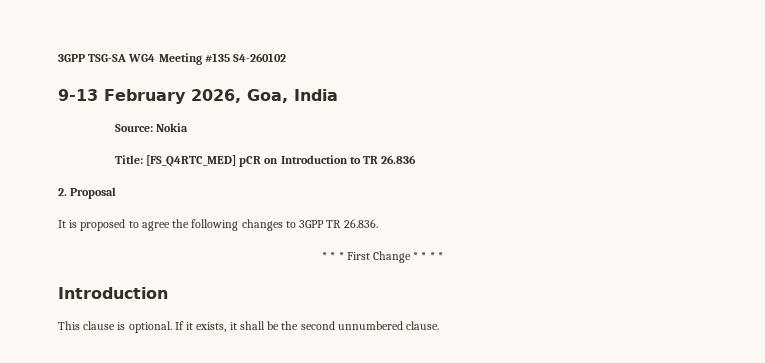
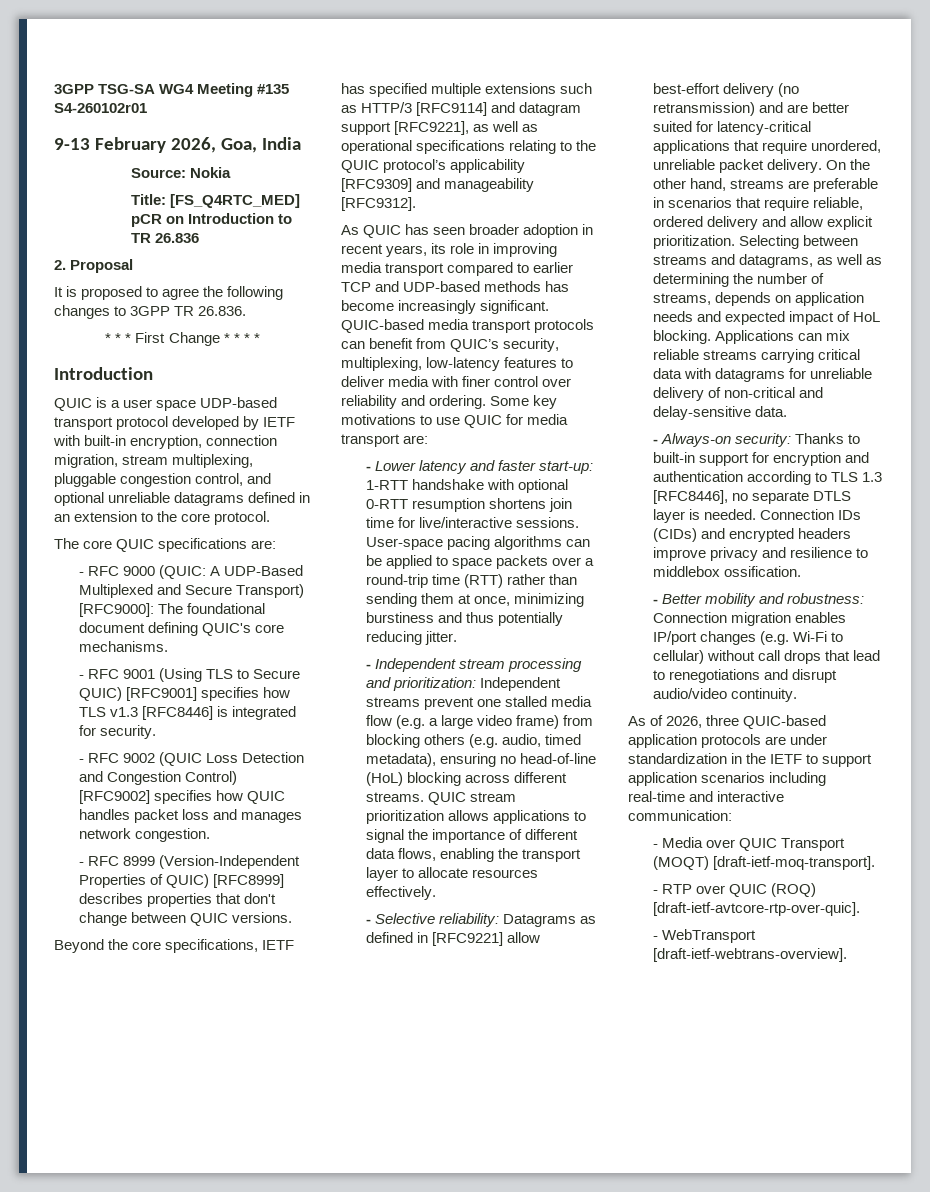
- 3GPP TSG-SA WG4 Meeting #135 S4-260102
+ 3GPP TSG-SA WG4 Meeting #135 S4-260102r01
- This clause is optional. If it exists, it shall be the second unnumbered clause.
+ QUIC is a user space UDP-based transport protocol developed by IETF with built‑in encryption, connection migration, stream multiplexing, pluggable congestion control, and optional unreliable datagrams defined in an extension to the core protocol.
+ The core QUIC specifications are:
+ - RFC 9000 (QUIC: A UDP-Based Multiplexed and Secure Transport) [RFC9000]: The foundational document defining QUIC's core mechanisms.
+ - RFC 9001 (Using TLS to Secure QUIC) [RFC9001] specifies how TLS v1.3 [RFC8446] is integrated for security.
+ - RFC 9002 (QUIC Loss Detection and Congestion Control) [RFC9002] specifies how QUIC handles packet loss and manages network congestion.
+ - RFC 8999 (Version-Independent Properties of QUIC) [RFC8999] describes properties that don't change between QUIC versions.
+ Beyond the core specifications, IETF has specified multiple extensions such as HTTP/3 [RFC9114] and datagram support [RFC9221], as well as operational specifications relating to the QUIC protocol’s applicability [RFC9309] and manageability [RFC9312].
+ As QUIC has seen broader adoption in recent years, its role in improving media transport compared to earlier TCP and UDP-based methods has become increasingly significant. QUIC-based media transport protocols can benefit from QUIC’s security, multiplexing, low-latency features to deliver media with finer control over reliability and ordering. Some key motivations to use QUIC for media transport are:
+ - Lower latency and faster start-up: 1-RTT handshake with optional 0-RTT resumption shortens join time for live/interactive sessions. User-space pacing algorithms can be applied to space packets over a round-trip time (RTT) rather than sending them at once, minimizing burstiness and thus potentially reducing jitter.
+ - Independent stream processing and prioritization: Independent streams prevent one stalled media flow (e.g. a large video frame) from blocking others (e.g. audio, timed metadata), ensuring no head‑of‑line (HoL) blocking across different streams. QUIC stream prioritization allows applications to signal the importance of different data flows, enabling the transport layer to allocate resources effectively.
+ - Selective reliability: Datagrams as defined in [RFC9221] allow best‑effort delivery (no retransmission) and are better suited for latency-critical applications that require unordered, unreliable packet delivery. On the other hand, streams are preferable in scenarios that require reliable, ordered delivery and allow explicit prioritization. Selecting between streams and datagrams, as well as determining the number of streams, depends on application needs and expected impact of HoL blocking. Applications can mix reliable streams carrying critical data with datagrams for unreliable delivery of non-critical and delay-sensitive data.
+ - Always-on security: Thanks to built-in support for encryption and authentication according to TLS 1.3 [RFC8446], no separate DTLS layer is needed. Connection IDs (CIDs) and encrypted headers improve privacy and resilience to middlebox ossification.
+ - Better mobility and robustness: Connection migration enables IP/port changes (e.g. Wi‑Fi to cellular) without call drops that lead to renegotiations and disrupt audio/video continuity.
+ As of 2026, three QUIC-based application protocols are under standardization in the IETF to support application scenarios including real‑time and interactive communication:
+ - Media over QUIC Transport (MOQT) [draft-ietf-moq-transport].
+ - RTP over QUIC (ROQ) [draft-ietf-avtcore-rtp-over-quic].
+ - WebTransport [draft-ietf-webtrans-overview].

